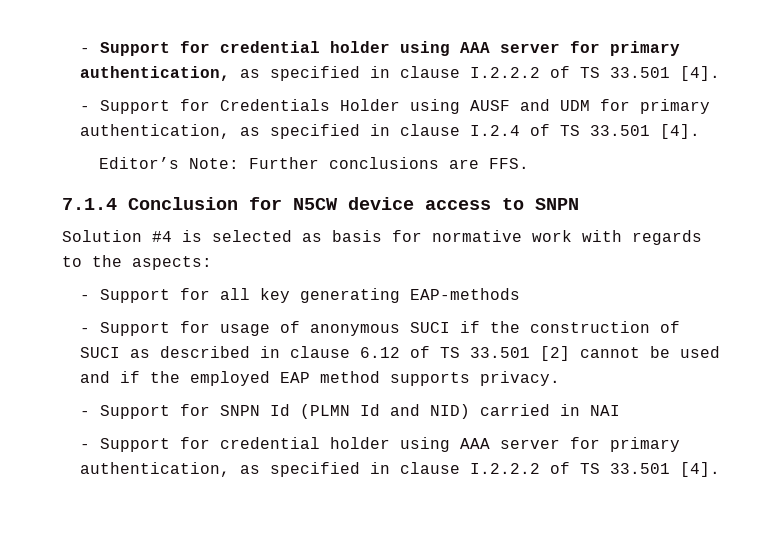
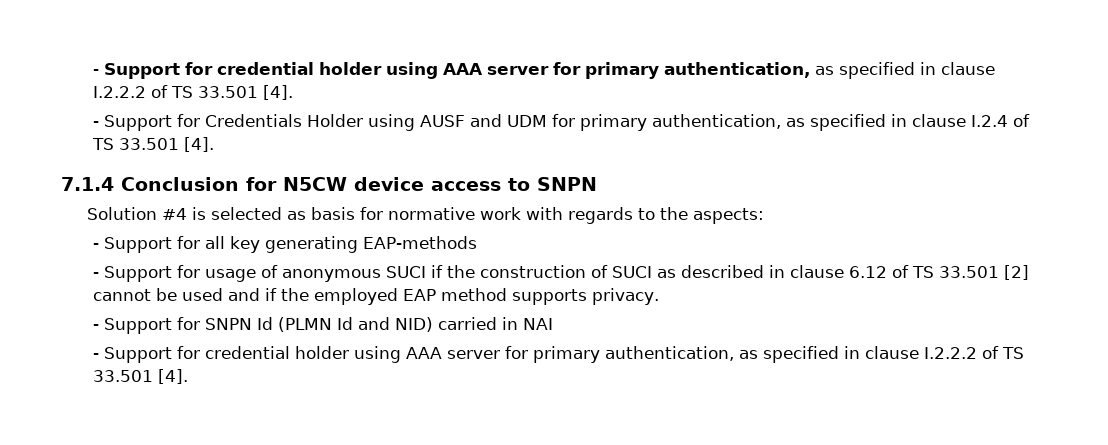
- Editor’s Note: Further conclusions are FFS.

